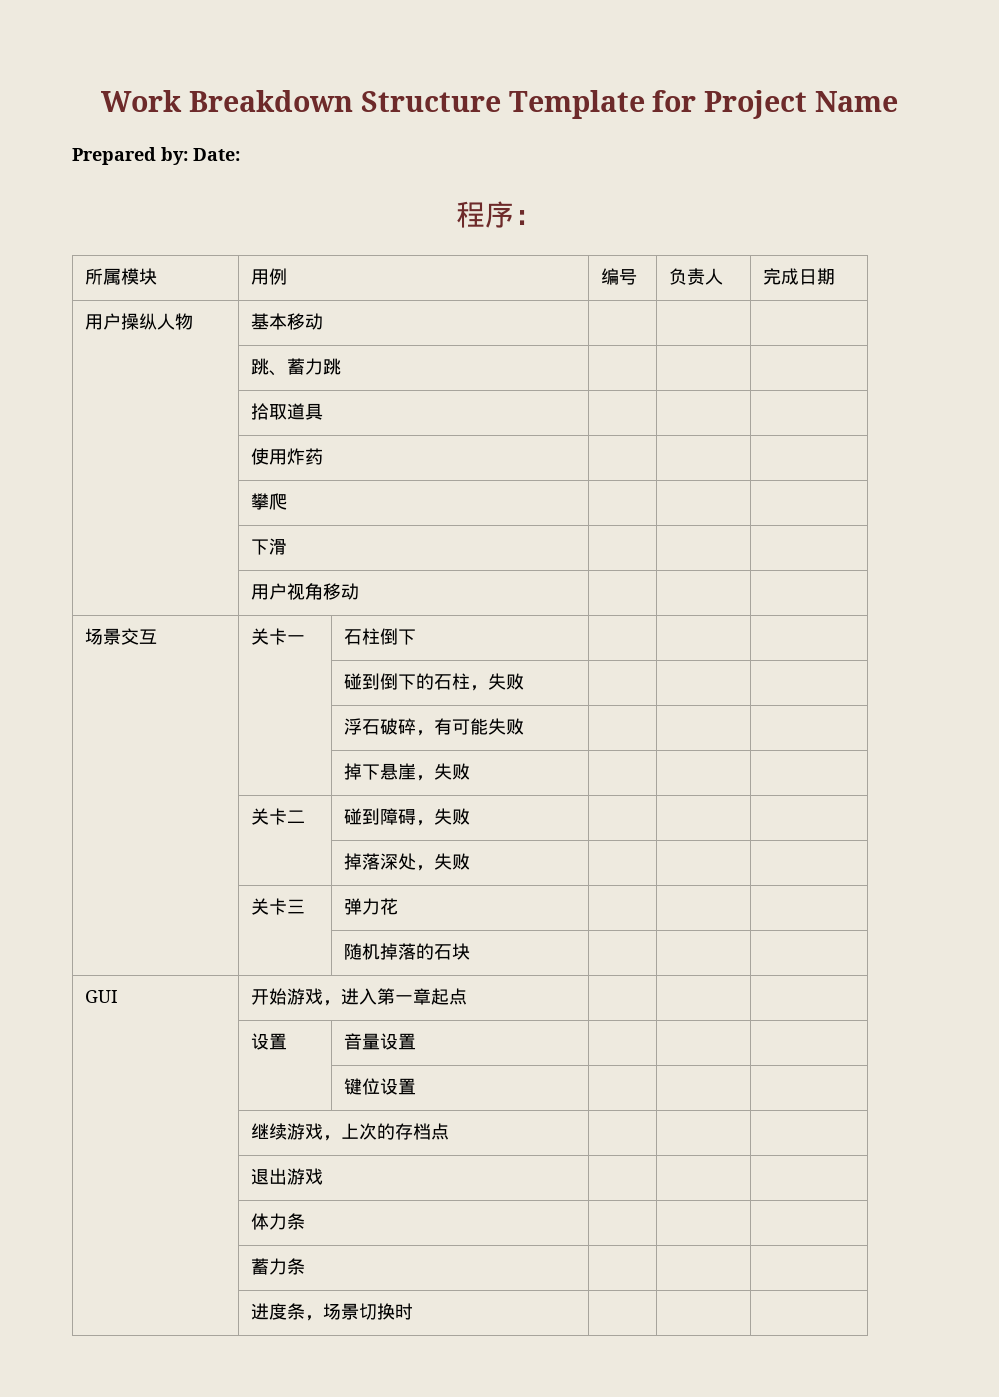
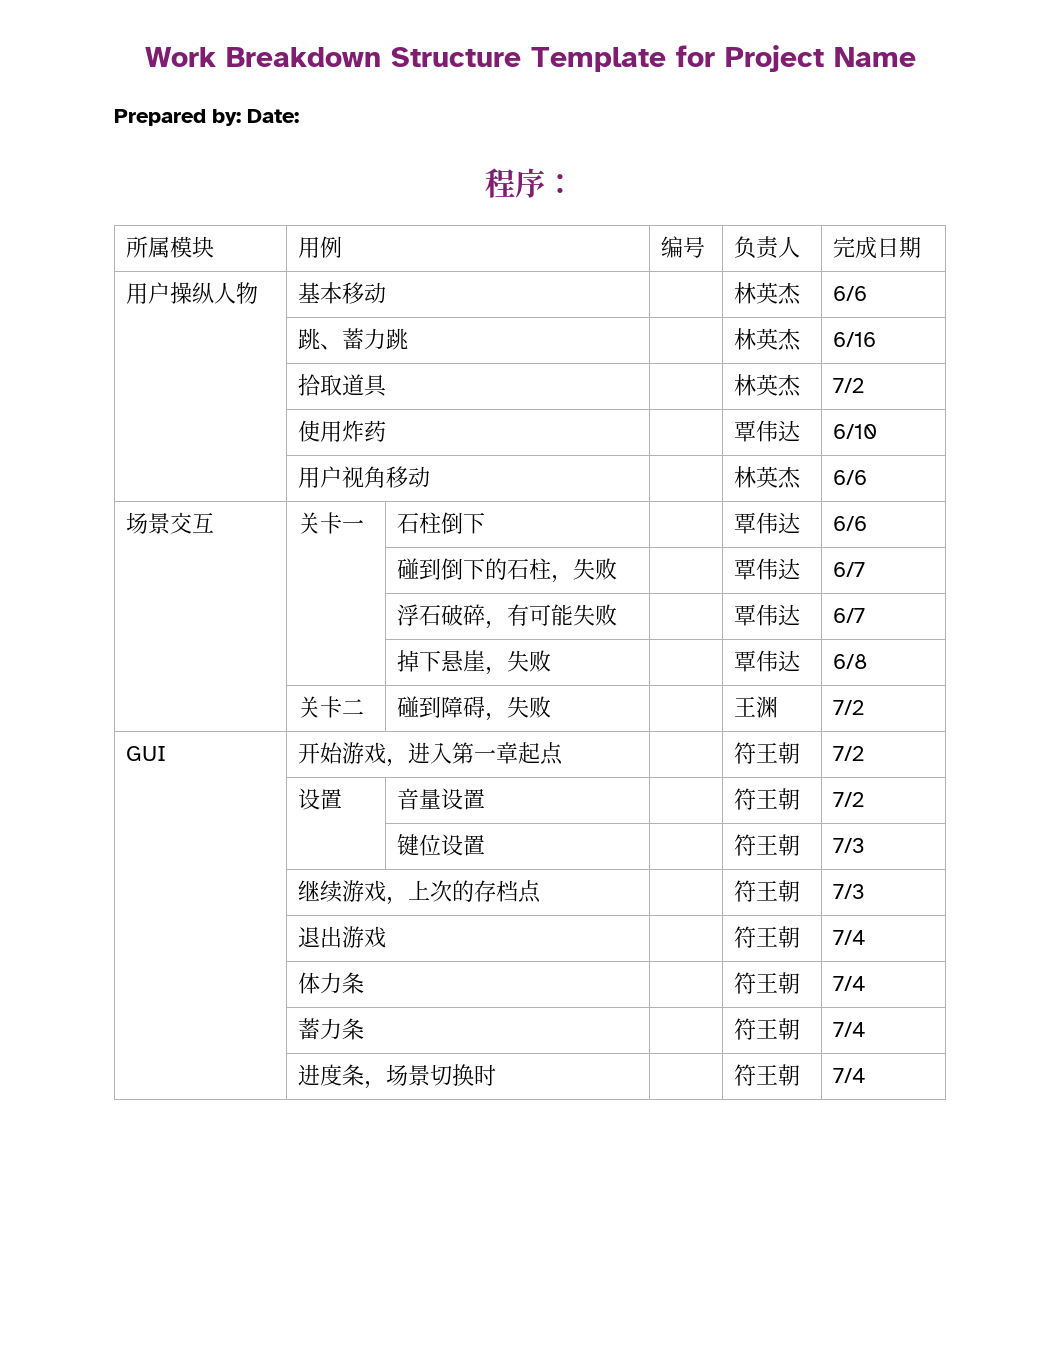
- 用户操纵人物 | 基本移动 | | |
+ 用户操纵人物 | 基本移动 | | 林英杰 | 6/6
- | 跳、蓄力跳 | | |
+ | 跳、蓄力跳 | | 林英杰 | 6/16
- | 拾取道具 | | |
+ | 拾取道具 | | 林英杰 | 7/2
- | 使用炸药 | | |
- | 攀爬 | | |
- | 下滑 | | |
+ | 使用炸药 | | 覃伟达 | 6/10
- | 用户视角移动 | | |
+ | 用户视角移动 | | 林英杰 | 6/6
- 场景交互 | 关卡一 | 石柱倒下 | | |
+ 场景交互 | 关卡一 | 石柱倒下 | | 覃伟达 | 6/6
- | | 碰到倒下的石柱，失败 | | |
+ | | 碰到倒下的石柱，失败 | | 覃伟达 | 6/7
- | | 浮石破碎，有可能失败 | | |
+ | | 浮石破碎，有可能失败 | | 覃伟达 | 6/7
- | | 掉下悬崖，失败 | | |
+ | | 掉下悬崖，失败 | | 覃伟达 | 6/8
- | 关卡二 | 碰到障碍，失败 | | |
- | | 掉落深处，失败 | | |
- | 关卡三 | 弹力花 | | |
- | | 随机掉落的石块 | | |
+ | 关卡二 | 碰到障碍，失败 | | 王渊 | 7/2
- GUI | 开始游戏，进入第一章起点 | | |
+ GUI | 开始游戏，进入第一章起点 | | 符王朝 | 7/2
- | 设置 | 音量设置 | | |
+ | 设置 | 音量设置 | | 符王朝 | 7/2
- | | 键位设置 | | |
+ | | 键位设置 | | 符王朝 | 7/3
- | 继续游戏，上次的存档点 | | |
+ | 继续游戏，上次的存档点 | | 符王朝 | 7/3
- | 退出游戏 | | |
+ | 退出游戏 | | 符王朝 | 7/4
- | 体力条 | | |
+ | 体力条 | | 符王朝 | 7/4
- | 蓄力条 | | |
+ | 蓄力条 | | 符王朝 | 7/4
- | 进度条，场景切换时 | | |
+ | 进度条，场景切换时 | | 符王朝 | 7/4

